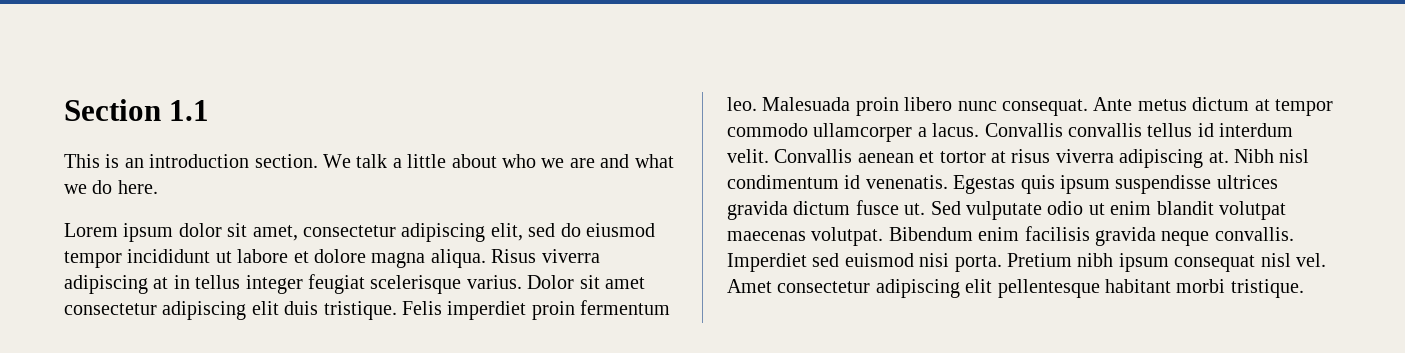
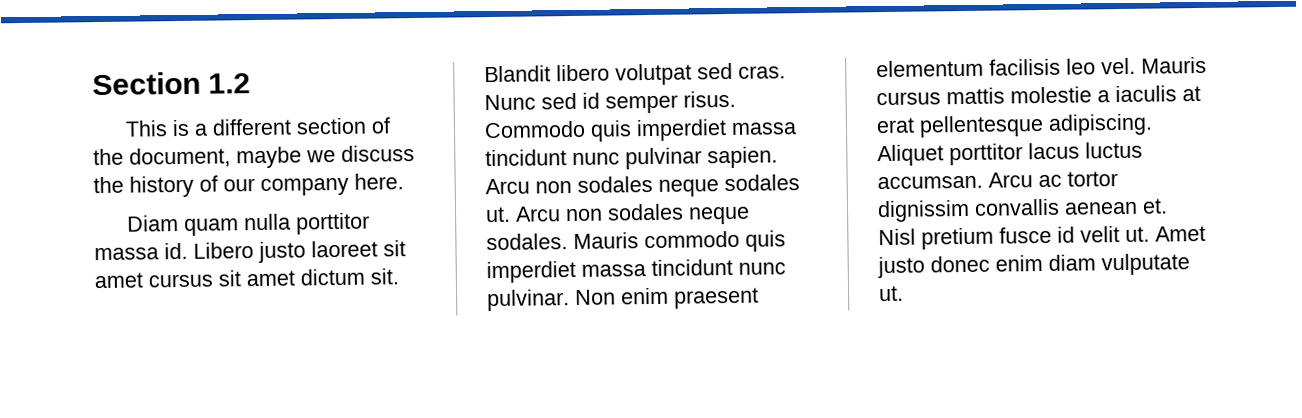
- Section 1.1
+ Section 1.2
- This is an introduction section. We talk a little about who we are and what we do here.
- Lorem ipsum dolor sit amet, consectetur adipiscing elit, sed do eiusmod tempor incididunt ut labore et dolore magna aliqua. Risus viverra adipiscing at in tellus integer feugiat scelerisque varius. Dolor sit amet consectetur adipiscing elit duis tristique. Felis imperdiet proin fermentum leo. Malesuada proin libero nunc consequat. Ante metus dictum at tempor commodo ullamcorper a lacus. Convallis convallis tellus id interdum velit. Convallis aenean et tortor at risus viverra adipiscing at. Nibh nisl condimentum id venenatis. Egestas quis ipsum suspendisse ultrices gravida dictum fusce ut. Sed vulputate odio ut enim blandit volutpat maecenas volutpat. Bibendum enim facilisis gravida neque convallis. Imperdiet sed euismod nisi porta. Pretium nibh ipsum consequat nisl vel. Amet consectetur adipiscing elit pellentesque habitant morbi tristique.
+ This is a different section of the document, maybe we discuss the history of our company here.
+ Diam quam nulla porttitor massa id. Libero justo laoreet sit amet cursus sit amet dictum sit. Blandit libero volutpat sed cras. Nunc sed id semper risus. Commodo quis imperdiet massa tincidunt nunc pulvinar sapien. Arcu non sodales neque sodales ut. Arcu non sodales neque sodales. Mauris commodo quis imperdiet massa tincidunt nunc pulvinar. Non enim praesent elementum facilisis leo vel. Mauris cursus mattis molestie a iaculis at erat pellentesque adipiscing. Aliquet porttitor lacus luctus accumsan. Arcu ac tortor dignissim convallis aenean et. Nisl pretium fusce id velit ut. Amet justo donec enim diam vulputate ut.

